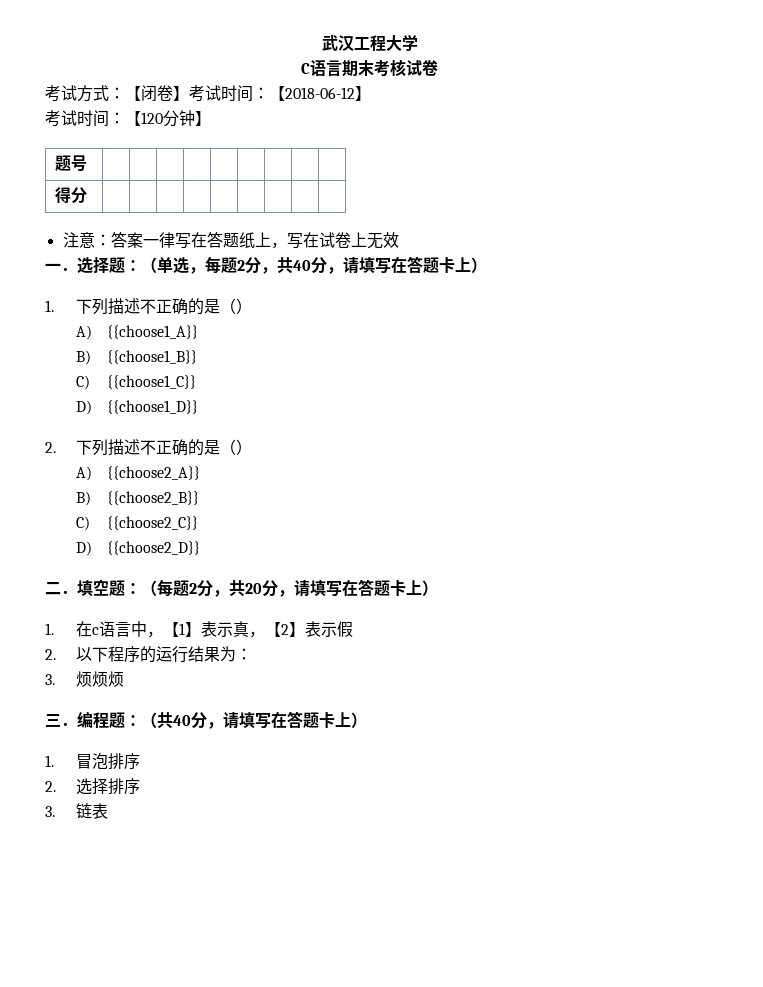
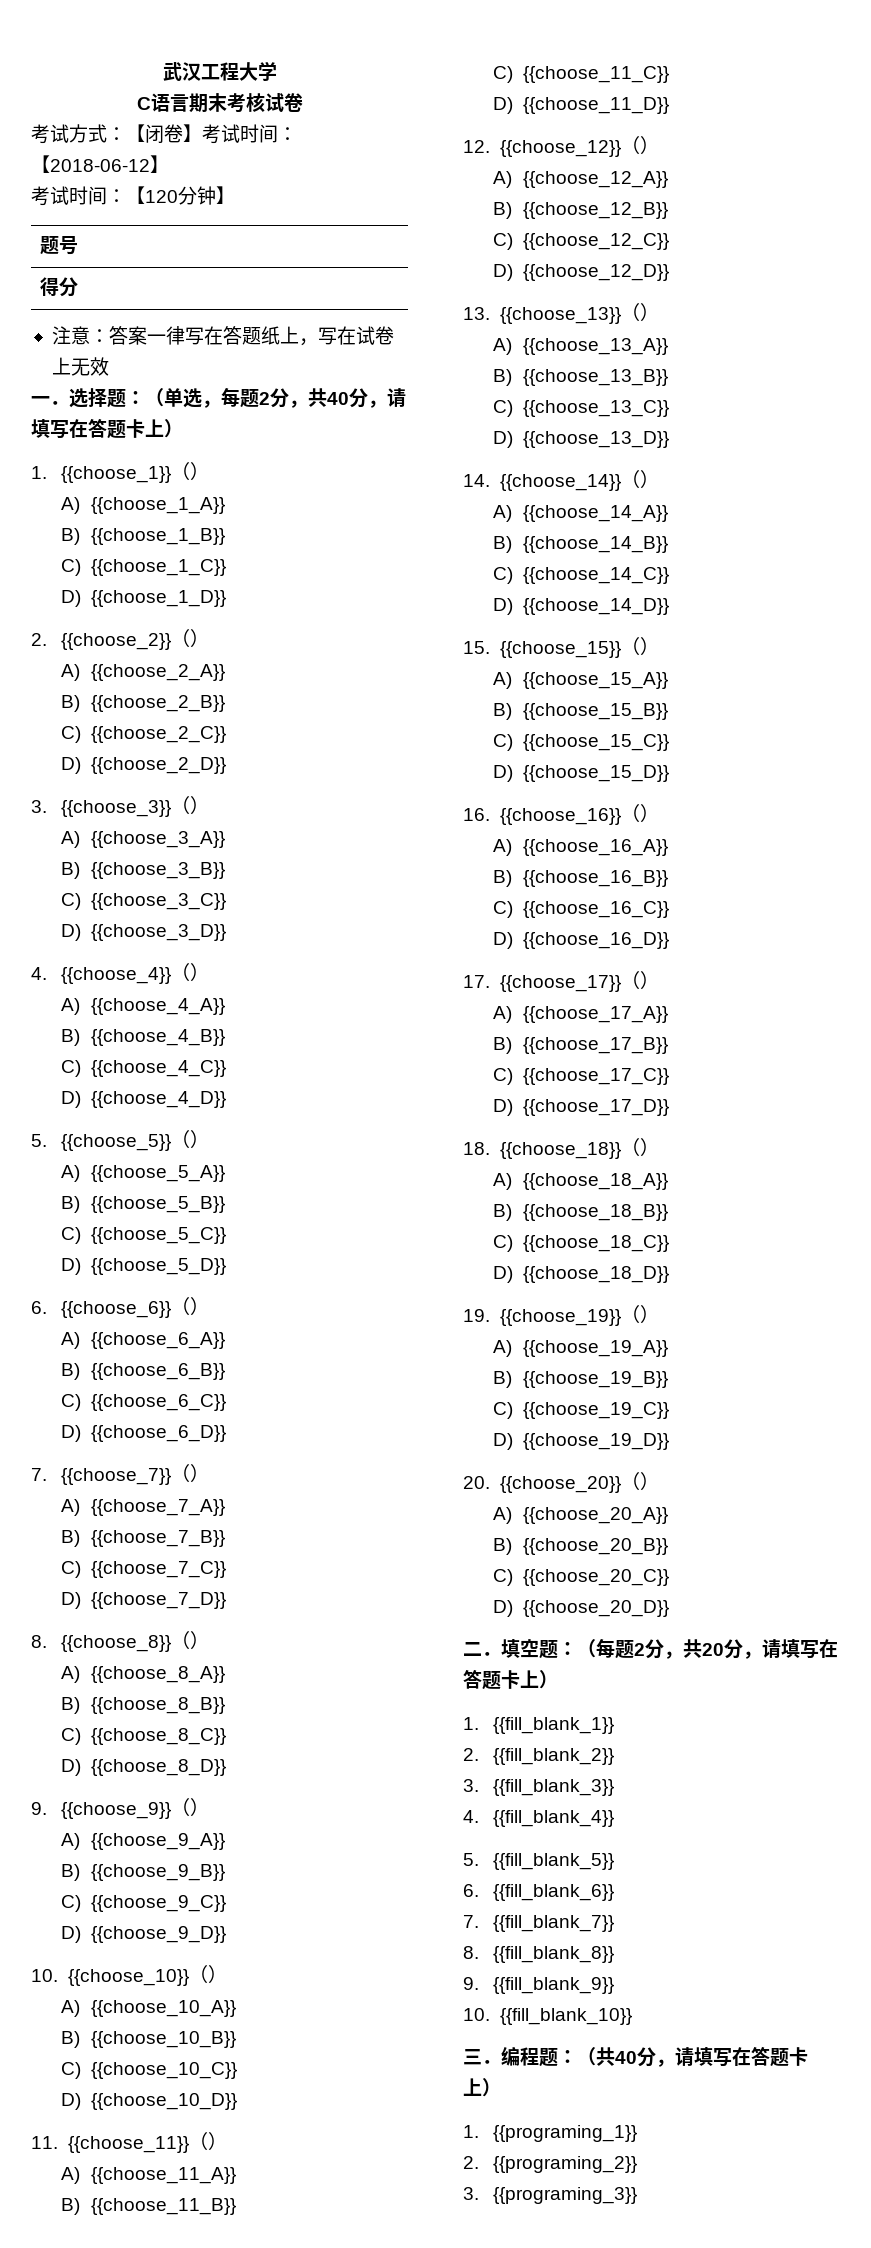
- 1.下列描述不正确的是（）
- A) {{choose1_A}}
- B) {{choose1_B}}
- C) {{choose1_C}}
- D) {{choose1_D}}
- 2.下列描述不正确的是（）
- A) {{choose2_A}}
- B) {{choose2_B}}
- C) {{choose2_C}}
- D) {{choose2_D}}
+ 1. {{choose_1}}（）
+ A) {{choose_1_A}}
+ B) {{choose_1_B}}
+ C) {{choose_1_C}}
+ D) {{choose_1_D}}
+ 2. {{choose_2}}（）
+ A) {{choose_2_A}}
+ B) {{choose_2_B}}
+ C) {{choose_2_C}}
+ D) {{choose_2_D}}
+ 3. {{choose_3}}（）
+ A) {{choose_3_A}}
+ B) {{choose_3_B}}
+ C) {{choose_3_C}}
+ D) {{choose_3_D}}
+ 4. {{choose_4}}（）
+ A) {{choose_4_A}}
+ B) {{choose_4_B}}
+ C) {{choose_4_C}}
+ D) {{choose_4_D}}
+ 5. {{choose_5}}（）
+ A) {{choose_5_A}}
+ B) {{choose_5_B}}
+ C) {{choose_5_C}}
+ D) {{choose_5_D}}
+ 6. {{choose_6}}（）
+ A) {{choose_6_A}}
+ B) {{choose_6_B}}
+ C) {{choose_6_C}}
+ D) {{choose_6_D}}
+ 7. {{choose_7}}（）
+ A) {{choose_7_A}}
+ B) {{choose_7_B}}
+ C) {{choose_7_C}}
+ D) {{choose_7_D}}
+ 8. {{choose_8}}（）
+ A) {{choose_8_A}}
+ B) {{choose_8_B}}
+ C) {{choose_8_C}}
+ D) {{choose_8_D}}
+ 9. {{choose_9}}（）
+ A) {{choose_9_A}}
+ B) {{choose_9_B}}
+ C) {{choose_9_C}}
+ D) {{choose_9_D}}
+ 10. {{choose_10}}（）
+ A) {{choose_10_A}}
+ B) {{choose_10_B}}
+ C) {{choose_10_C}}
+ D) {{choose_10_D}}
+ 11. {{choose_11}}（）
+ A) {{choose_11_A}}
+ B) {{choose_11_B}}
+ C) {{choose_11_C}}
+ D) {{choose_11_D}}
+ 12. {{choose_12}}（）
+ A) {{choose_12_A}}
+ B) {{choose_12_B}}
+ C) {{choose_12_C}}
+ D) {{choose_12_D}}
+ 13. {{choose_13}}（）
+ A) {{choose_13_A}}
+ B) {{choose_13_B}}
+ C) {{choose_13_C}}
+ D) {{choose_13_D}}
+ 14. {{choose_14}}（）
+ A) {{choose_14_A}}
+ B) {{choose_14_B}}
+ C) {{choose_14_C}}
+ D) {{choose_14_D}}
+ 15. {{choose_15}}（）
+ A) {{choose_15_A}}
+ B) {{choose_15_B}}
+ C) {{choose_15_C}}
+ D) {{choose_15_D}}
+ 16. {{choose_16}}（）
+ A) {{choose_16_A}}
+ B) {{choose_16_B}}
+ C) {{choose_16_C}}
+ D) {{choose_16_D}}
+ 17. {{choose_17}}（）
+ A) {{choose_17_A}}
+ B) {{choose_17_B}}
+ C) {{choose_17_C}}
+ D) {{choose_17_D}}
+ 18. {{choose_18}}（）
+ A) {{choose_18_A}}
+ B) {{choose_18_B}}
+ C) {{choose_18_C}}
+ D) {{choose_18_D}}
+ 19. {{choose_19}}（）
+ A) {{choose_19_A}}
+ B) {{choose_19_B}}
+ C) {{choose_19_C}}
+ D) {{choose_19_D}}
+ 20. {{choose_20}}（）
+ A) {{choose_20_A}}
+ B) {{choose_20_B}}
+ C) {{choose_20_C}}
+ D) {{choose_20_D}}
- 1.在c语言中，【1】表示真，【2】表示假
- 2.以下程序的运行结果为：
- 3.烦烦烦
+ 1. {{fill_blank_1}}
+ 2. {{fill_blank_2}}
+ 3. {{fill_blank_3}}
+ 4. {{fill_blank_4}}
+ 5. {{fill_blank_5}}
+ 6. {{fill_blank_6}}
+ 7. {{fill_blank_7}}
+ 8. {{fill_blank_8}}
+ 9. {{fill_blank_9}}
+ 10. {{fill_blank_10}}
- 1.冒泡排序
- 2.选择排序
- 3.链表
+ 1. {{programing_1}}
+ 2. {{programing_2}}
+ 3. {{programing_3}}

